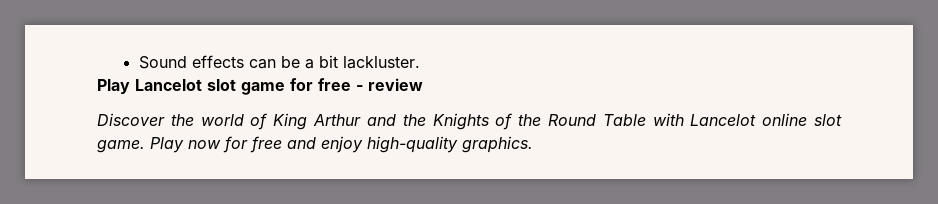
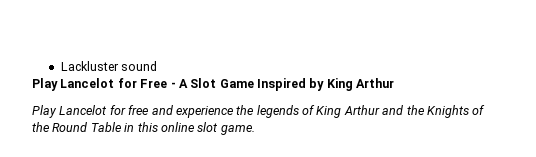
- Sound effects can be a bit lackluster.
- Play Lancelot slot game for free - review
- Discover the world of King Arthur and the Knights of the Round Table with Lancelot online slot game. Play now for free and enjoy high-quality graphics.
+ Lackluster sound
+ Play Lancelot for Free - A Slot Game Inspired by King Arthur
+ Play Lancelot for free and experience the legends of King Arthur and the Knights of the Round Table in this online slot game.

